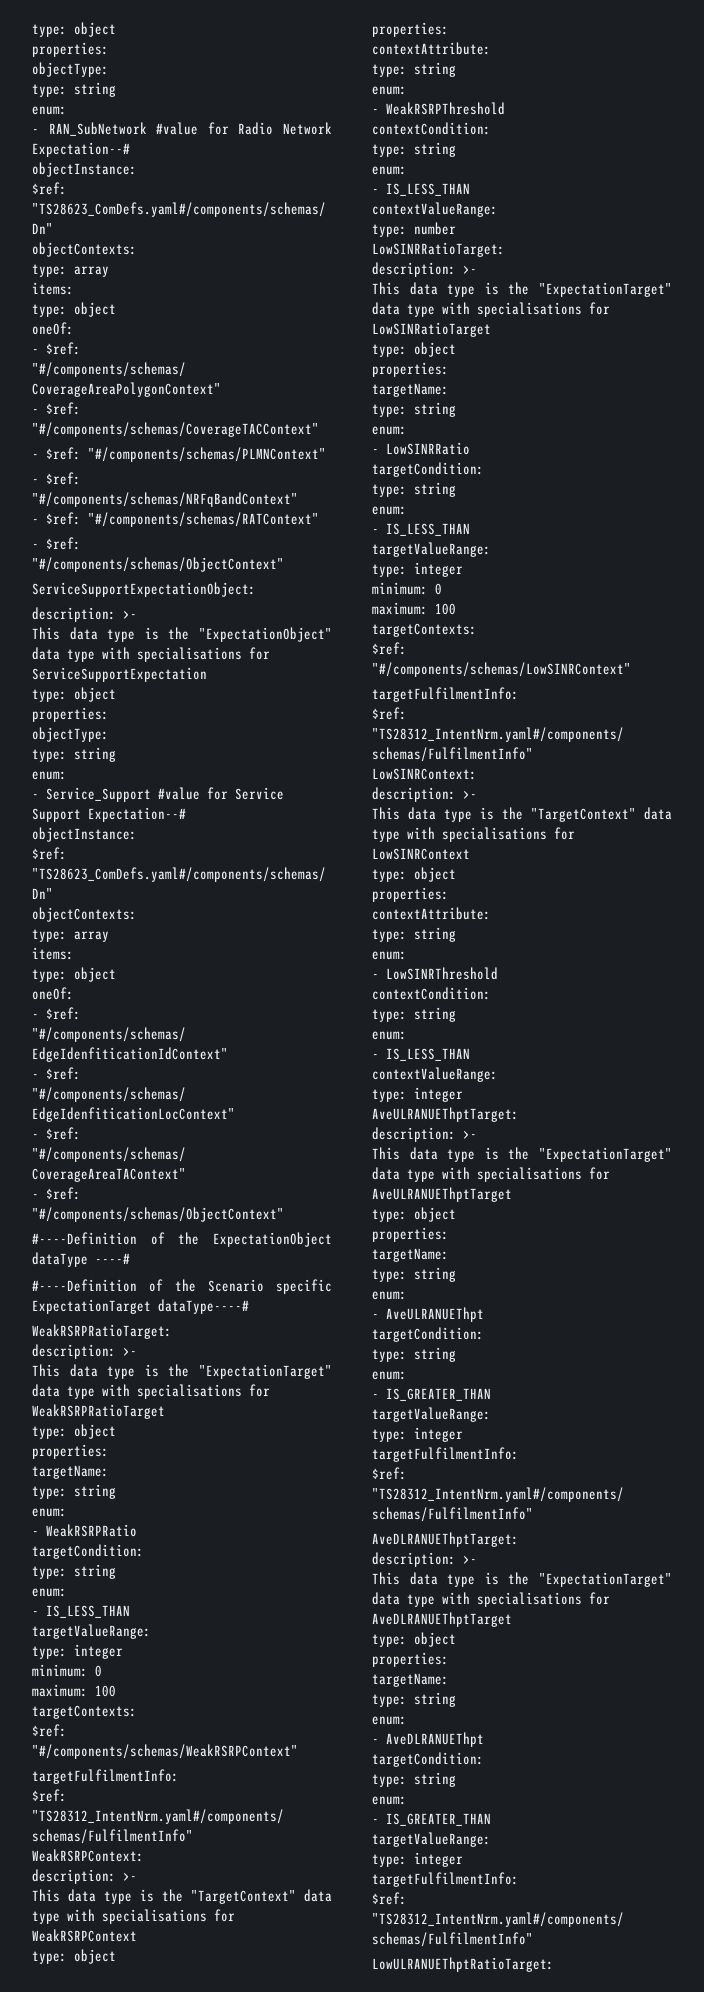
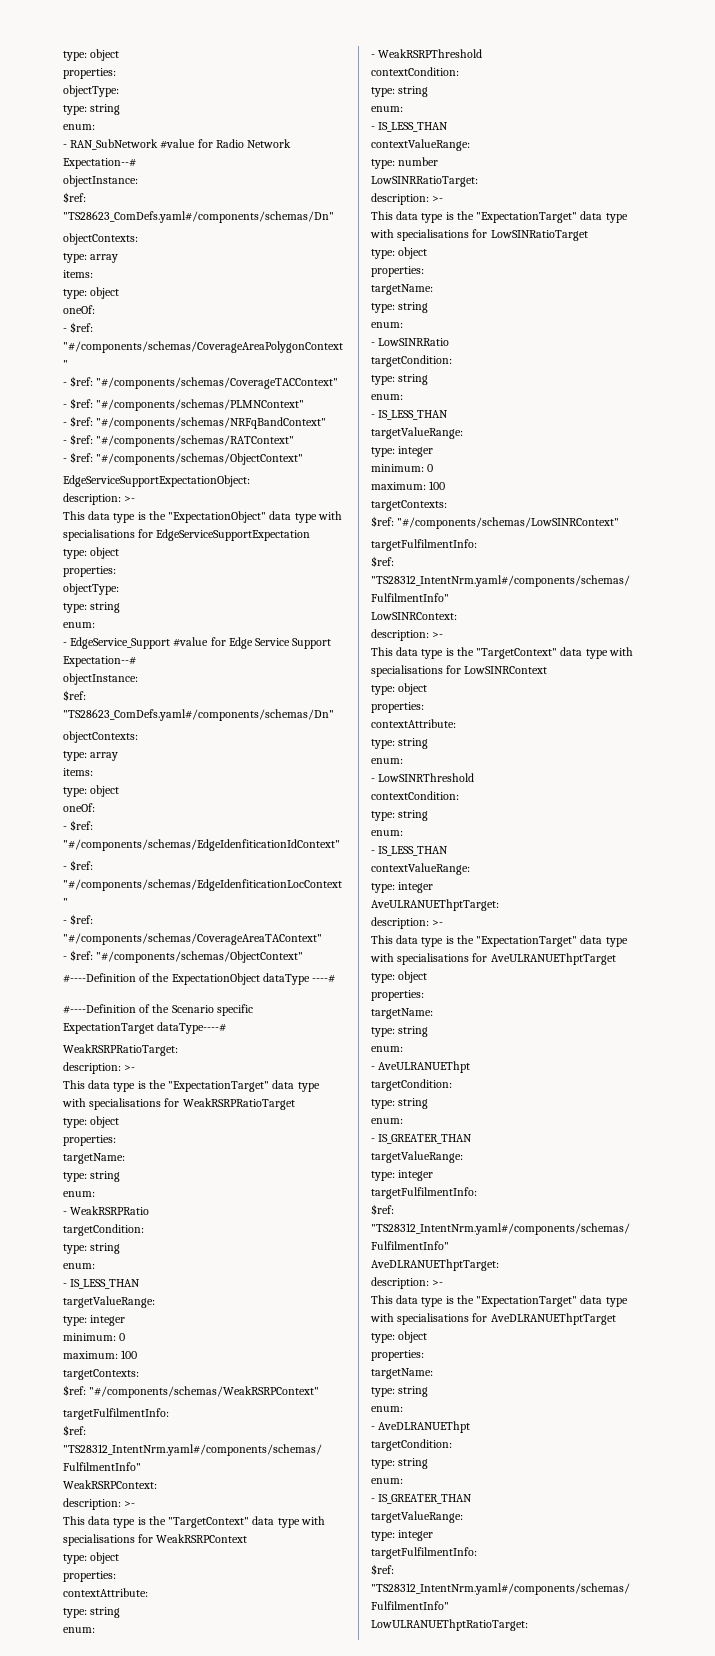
- ServiceSupportExpectationObject:
+ EdgeServiceSupportExpectationObject:
- This data type is the "ExpectationObject" data type with specialisations for ServiceSupportExpectation
+ This data type is the "ExpectationObject" data type with specialisations for EdgeServiceSupportExpectation
  type: object
  properties:
  objectType:
  type: string
  enum:
- - Service_Support #value for Service Support Expectation--#
+ - EdgeService_Support #value for Edge Service Support Expectation--#

